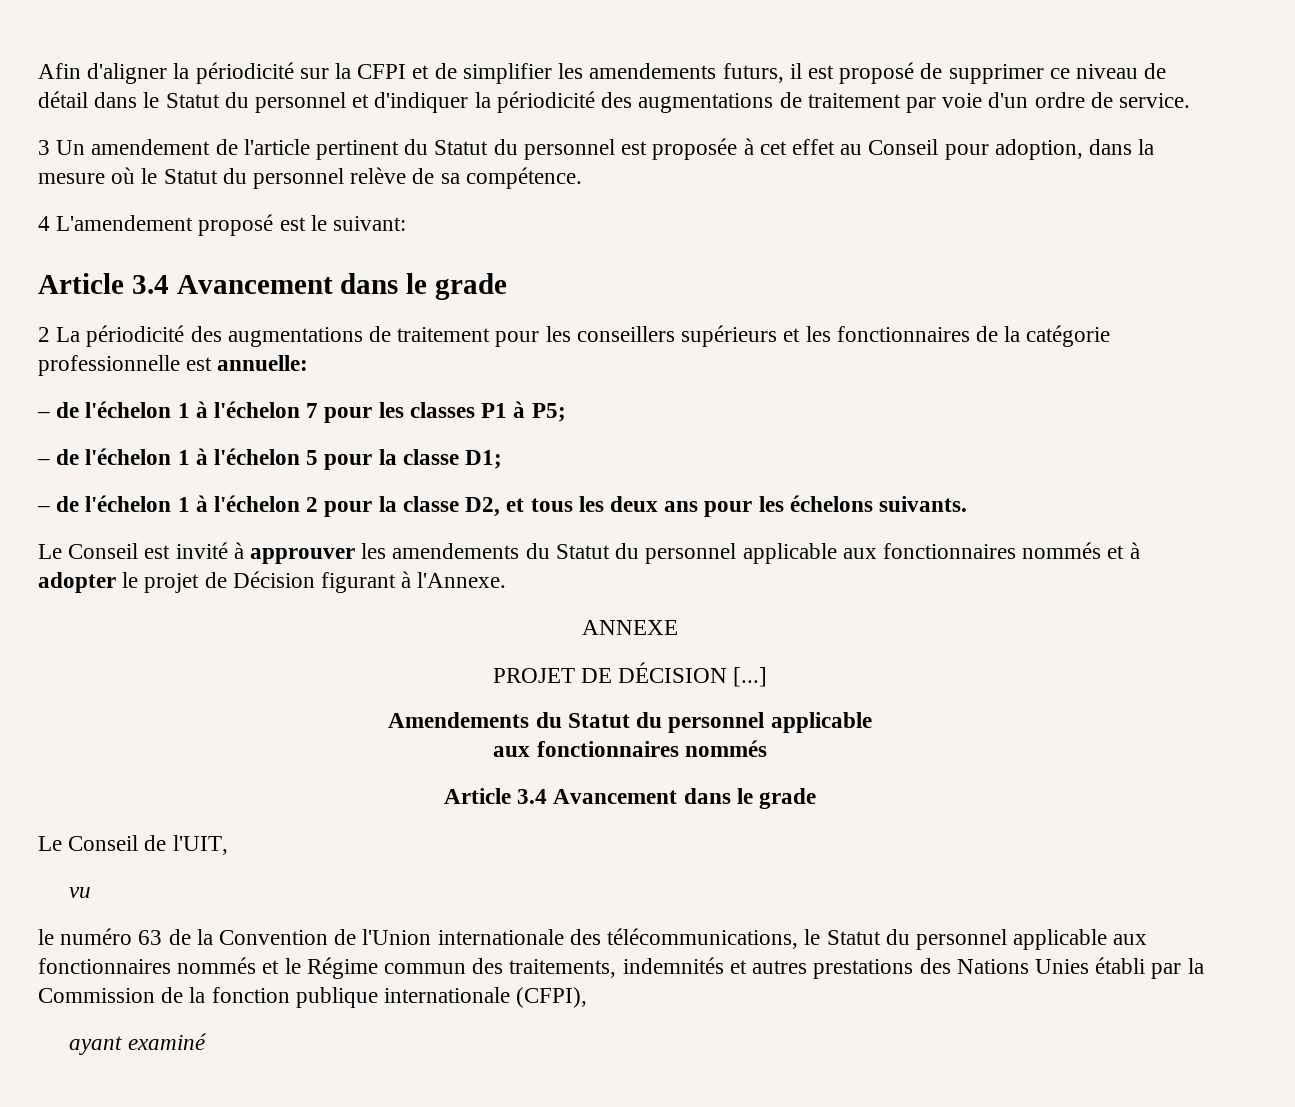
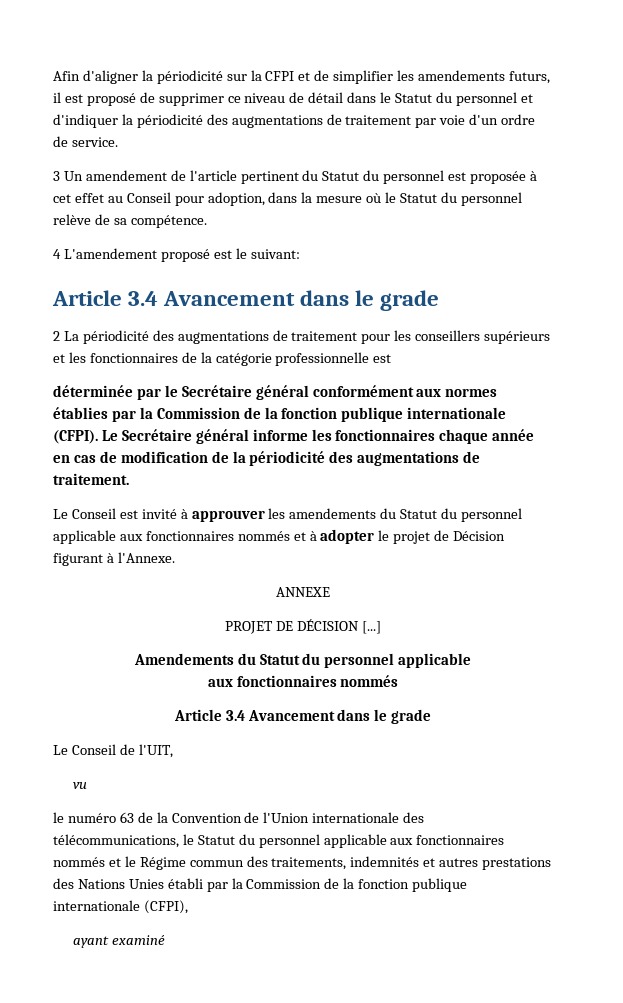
- 2 La périodicité des augmentations de traitement pour les conseillers supérieurs et les fonctionnaires de la catégorie professionnelle est annuelle:
- – de l'échelon 1 à l'échelon 7 pour les classes P1 à P5;
- – de l'échelon 1 à l'échelon 5 pour la classe D1;
- – de l'échelon 1 à l'échelon 2 pour la classe D2, et tous les deux ans pour les échelons suivants.
+ 2 La périodicité des augmentations de traitement pour les conseillers supérieurs et les fonctionnaires de la catégorie professionnelle est
+ déterminée par le Secrétaire général conformément aux normes établies par la Commission de la fonction publique internationale (CFPI). Le Secrétaire général informe les fonctionnaires chaque année en cas de modification de la périodicité des augmentations de traitement.

